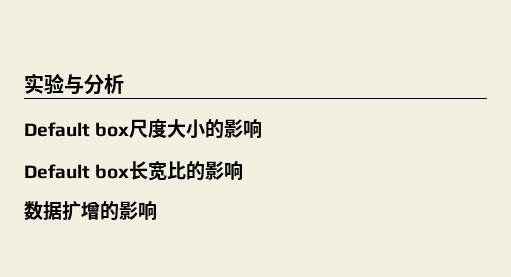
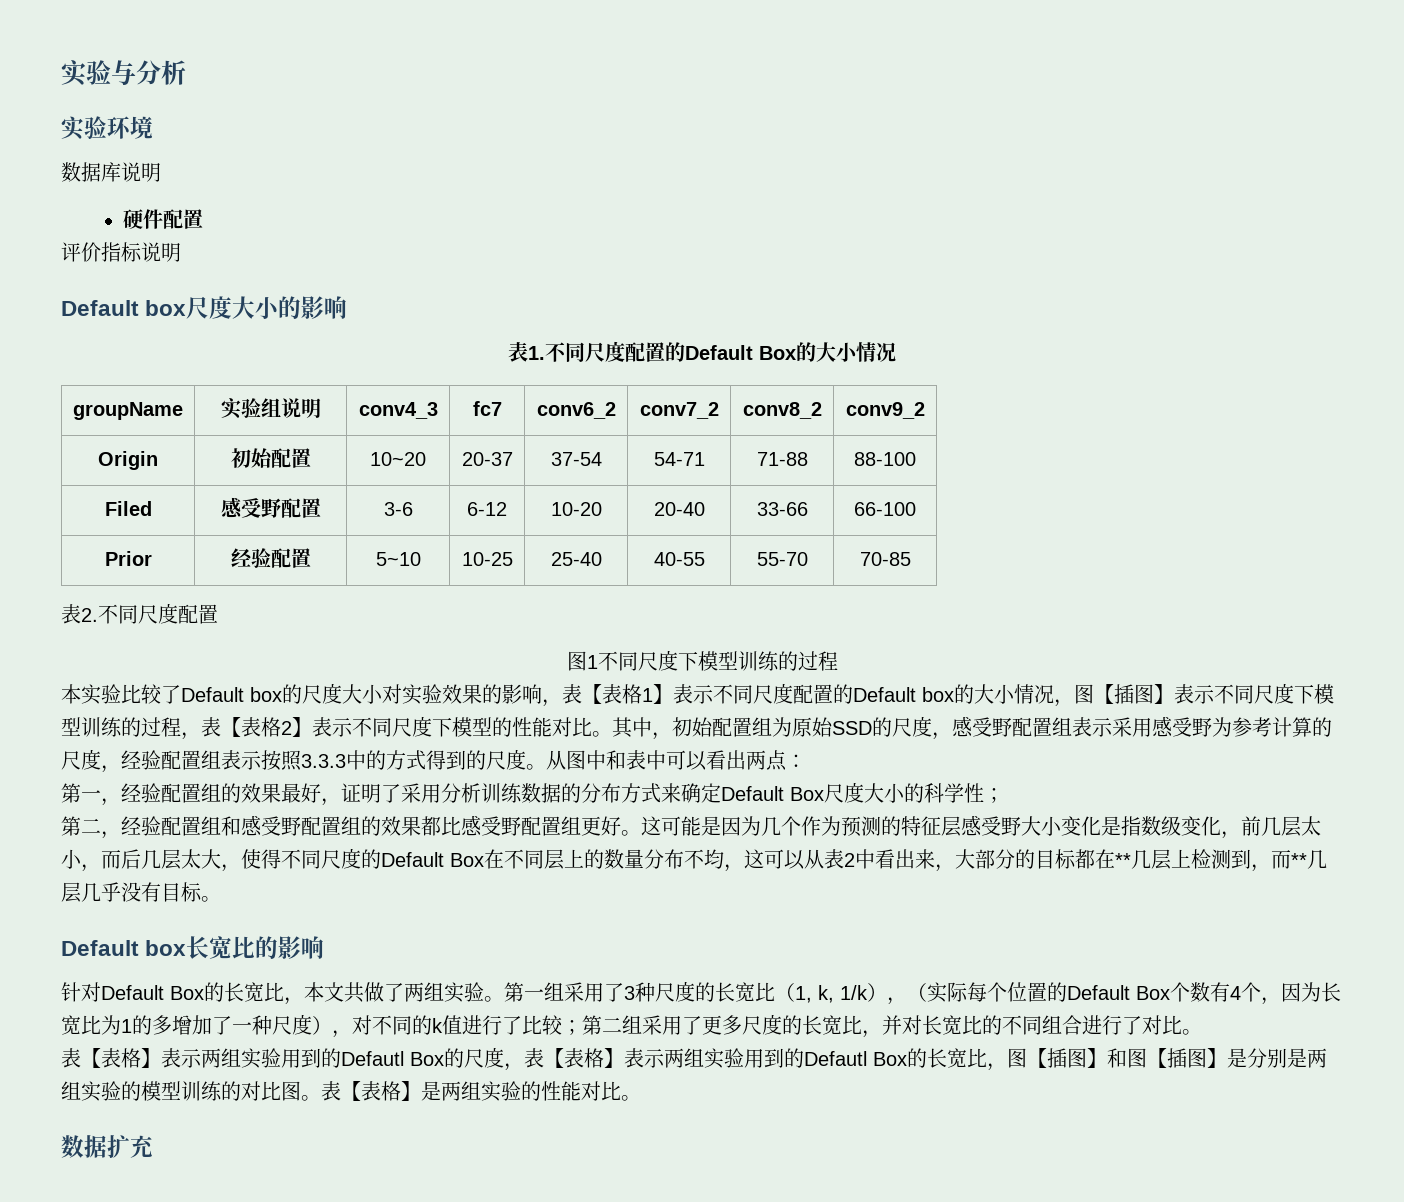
+ 实验环境
+ 数据库说明
+ 硬件配置
+ 评价指标说明
+ 表1.不同尺度配置的Default Box的大小情况
+ groupName | 实验组说明 | conv4_3 | fc7 | conv6_2 | conv7_2 | conv8_2 | conv9_2
+ Origin | 初始配置 | 10~20 | 20-37 | 37-54 | 54-71 | 71-88 | 88-100
+ Filed | 感受野配置 | 3-6 | 6-12 | 10-20 | 20-40 | 33-66 | 66-100
+ Prior | 经验配置 | 5~10 | 10-25 | 25-40 | 40-55 | 55-70 | 70-85
+ 表2.不同尺度配置
+ 图1不同尺度下模型训练的过程
+ 本实验比较了Default box的尺度大小对实验效果的影响，表【表格1】表示不同尺度配置的Default box的大小情况，图【插图】表示不同尺度下模型训练的过程，表【表格2】表示不同尺度下模型的性能对比。其中，初始配置组为原始SSD的尺度，感受野配置组表示采用感受野为参考计算的尺度，经验配置组表示按照3.3.3中的方式得到的尺度。从图中和表中可以看出两点：
+ 第一，经验配置组的效果最好，证明了采用分析训练数据的分布方式来确定Default Box尺度大小的科学性；
+ 第二，经验配置组和感受野配置组的效果都比感受野配置组更好。这可能是因为几个作为预测的特征层感受野大小变化是指数级变化，前几层太小，而后几层太大，使得不同尺度的Default Box在不同层上的数量分布不均，这可以从表2中看出来，大部分的目标都在**几层上检测到，而**几层几乎没有目标。
+ 针对Default Box的长宽比，本文共做了两组实验。第一组采用了3种尺度的长宽比（1, k, 1/k），（实际每个位置的Default Box个数有4个，因为长宽比为1的多增加了一种尺度），对不同的k值进行了比较；第二组采用了更多尺度的长宽比，并对长宽比的不同组合进行了对比。
+ 表【表格】表示两组实验用到的Defautl Box的尺度，表【表格】表示两组实验用到的Defautl Box的长宽比，图【插图】和图【插图】是分别是两组实验的模型训练的对比图。表【表格】是两组实验的性能对比。
- 数据扩增的影响
+ 数据扩充

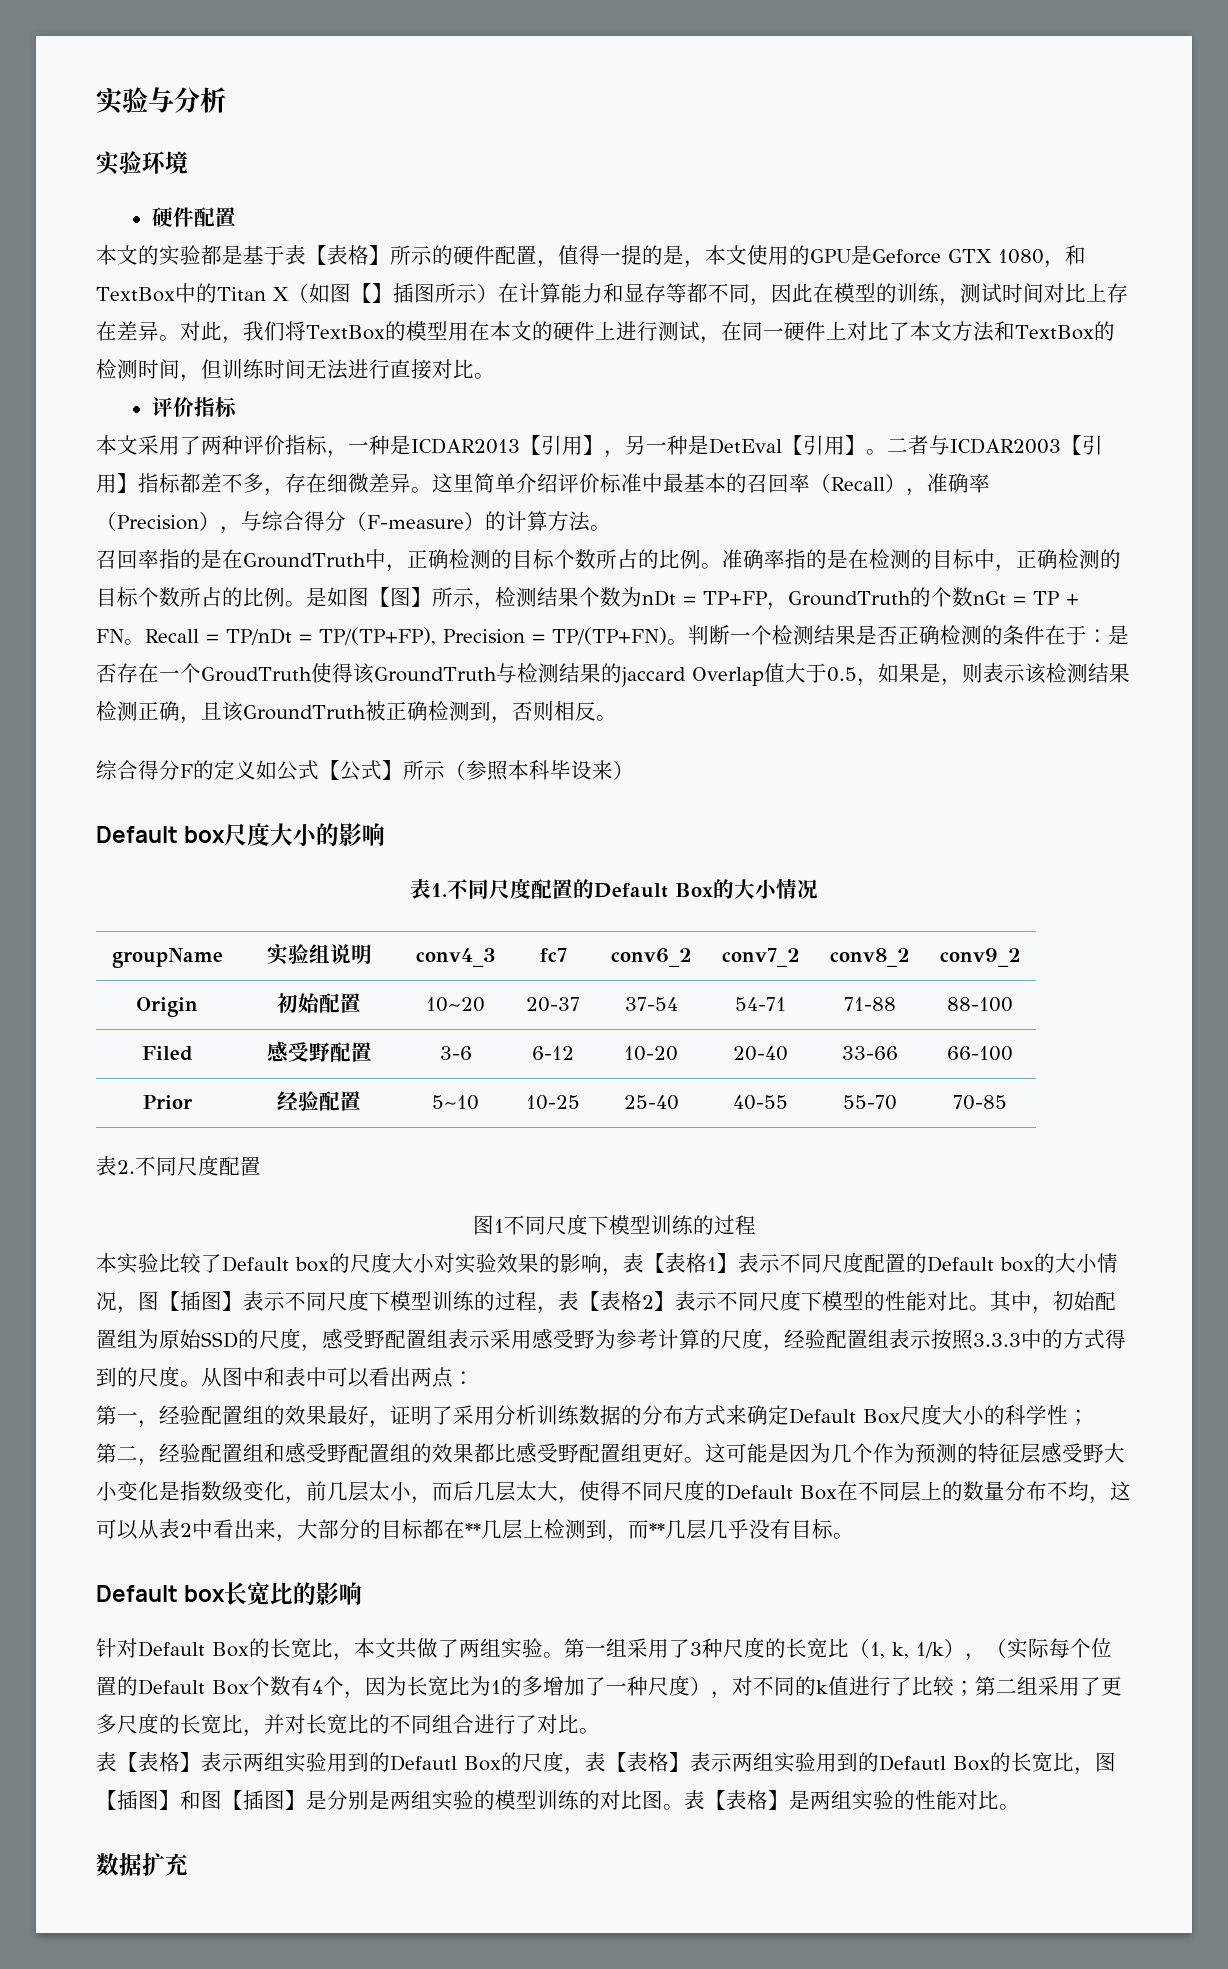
- 数据库说明
- 评价指标说明
+ 本文的实验都是基于表【表格】所示的硬件配置，值得一提的是，本文使用的GPU是Geforce GTX 1080，和TextBox中的Titan X（如图【】插图所示）在计算能力和显存等都不同，因此在模型的训练，测试时间对比上存在差异。对此，我们将TextBox的模型用在本文的硬件上进行测试，在同一硬件上对比了本文方法和TextBox的检测时间，但训练时间无法进行直接对比。
+ 评价指标
+ 本文采用了两种评价指标，一种是ICDAR2013【引用】，另一种是DetEval【引用】。二者与ICDAR2003【引用】指标都差不多，存在细微差异。这里简单介绍评价标准中最基本的召回率（Recall），准确率（Precision），与综合得分（F-measure）的计算方法。
+ 召回率指的是在GroundTruth中，正确检测的目标个数所占的比例。准确率指的是在检测的目标中，正确检测的目标个数所占的比例。是如图【图】所示，检测结果个数为nDt = TP+FP，GroundTruth的个数nGt = TP + FN。Recall = TP/nDt = TP/(TP+FP), Precision = TP/(TP+FN)。判断一个检测结果是否正确检测的条件在于：是否存在一个GroudTruth使得该GroundTruth与检测结果的jaccard Overlap值大于0.5，如果是，则表示该检测结果检测正确，且该GroundTruth被正确检测到，否则相反。
+ 综合得分F的定义如公式【公式】所示（参照本科毕设来）

